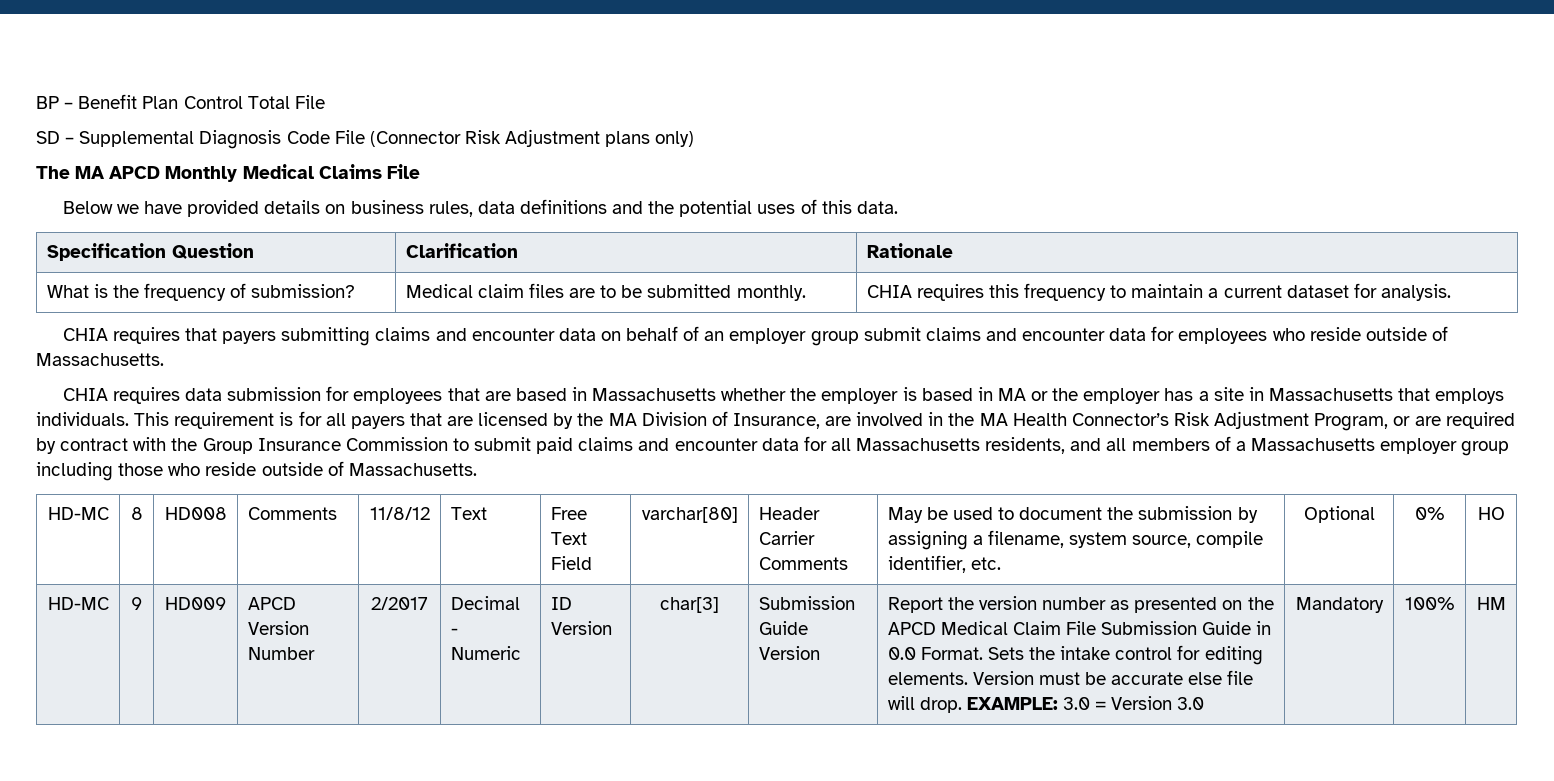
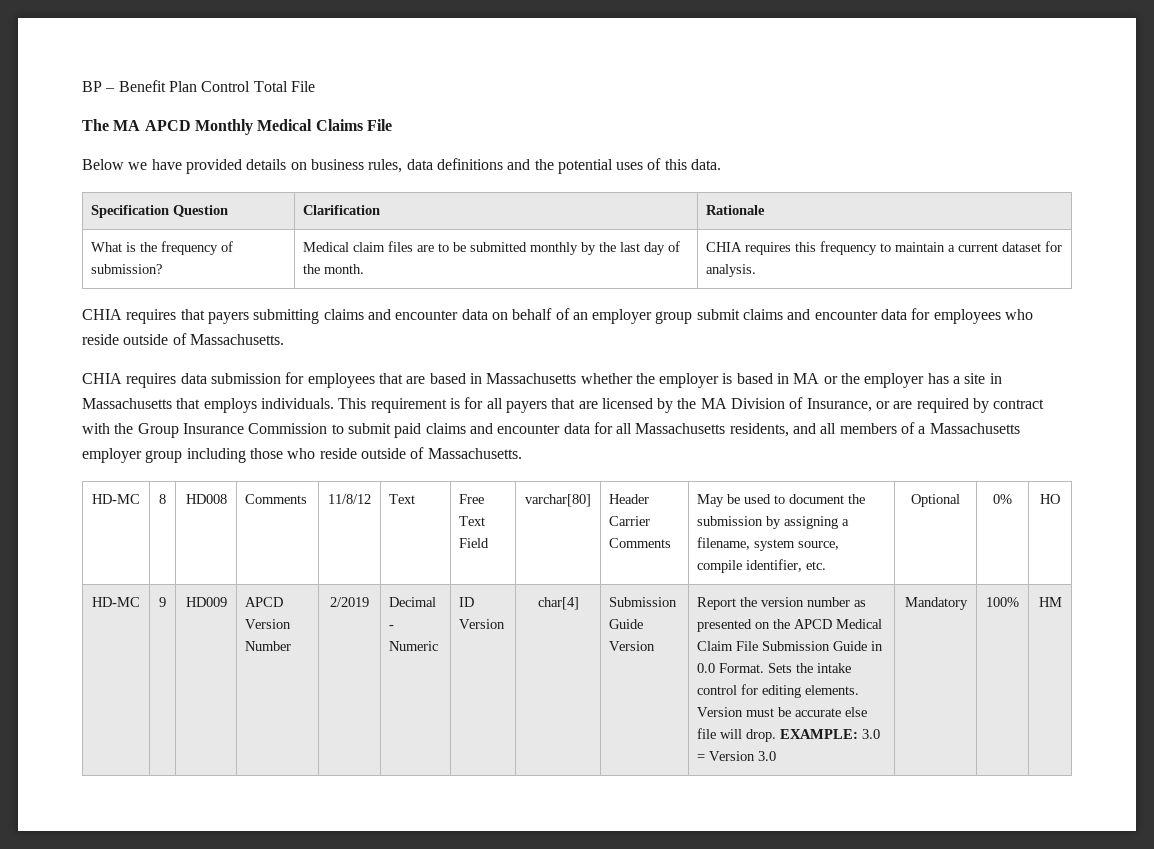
- SD – Supplemental Diagnosis Code File (Connector Risk Adjustment plans only)
- What is the frequency of submission? | Medical claim files are to be submitted monthly. | CHIA requires this frequency to maintain a current dataset for analysis.
+ What is the frequency of submission? | Medical claim files are to be submitted monthly by the last day of the month. | CHIA requires this frequency to maintain a current dataset for analysis.
- This requirement is for all payers that are licensed by the MA Division of Insurance, are involved in the MA Health Connector’s Risk Adjustment Program, or are required by contract with the Group Insurance Commission to submit paid claims and encounter data for all Massachusetts residents, and all members of a Massachusetts employer group including those who reside outside of Massachusetts.
+ This requirement is for all payers that are licensed by the MA Division of Insurance, or are required by contract with the Group Insurance Commission to submit paid claims and encounter data for all Massachusetts residents, and all members of a Massachusetts employer group including those who reside outside of Massachusetts.
- 2/2017
+ 2/2019
- char[3]
+ char[4]

